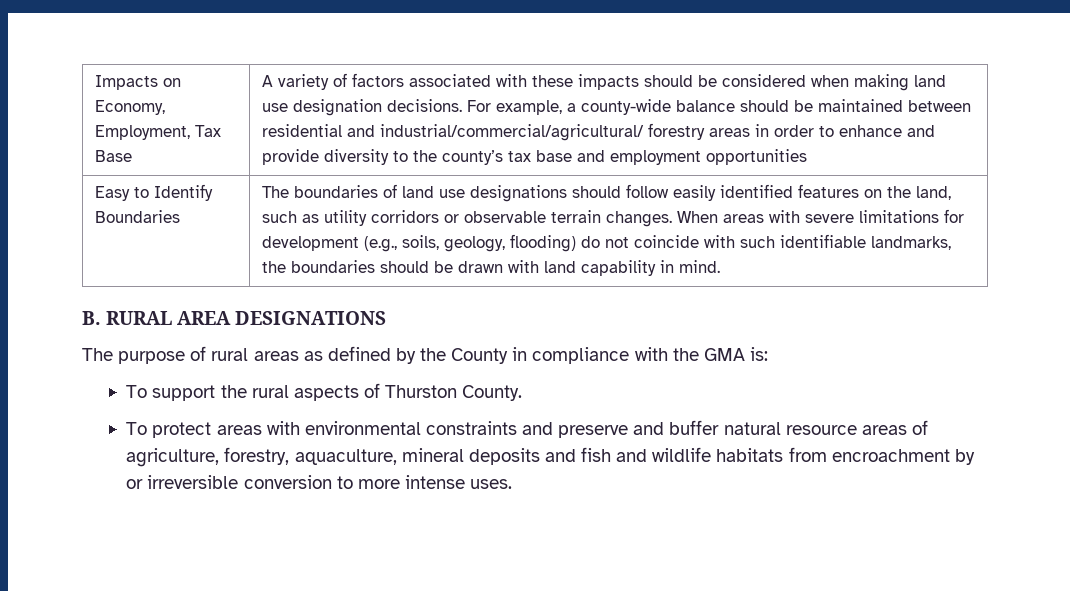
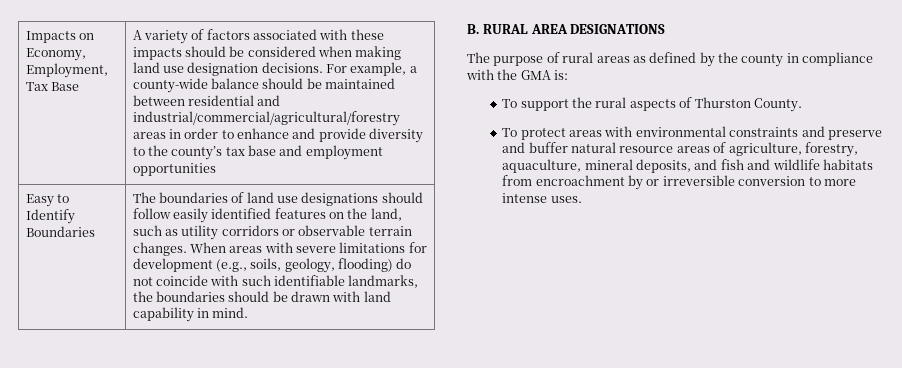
- For example, a county-wide balance should be maintained between residential and industrial/commercial/agricultural/ forestry areas in order to enhance and provide diversity to the county’s tax base and employment opportunities
+ For example, a county-wide balance should be maintained between residential and industrial/commercial/agricultural/forestry areas in order to enhance and provide diversity to the county’s tax base and employment opportunities
- The purpose of rural areas as defined by the County in compliance with the GMA is:
+ The purpose of rural areas as defined by the county in compliance with the GMA is:
- To protect areas with environmental constraints and preserve and buffer natural resource areas of agriculture, forestry, aquaculture, mineral deposits and fish and wildlife habitats from encroachment by or irreversible conversion to more intense uses.
+ To protect areas with environmental constraints and preserve and buffer natural resource areas of agriculture, forestry, aquaculture, mineral deposits, and fish and wildlife habitats from encroachment by or irreversible conversion to more intense uses.

